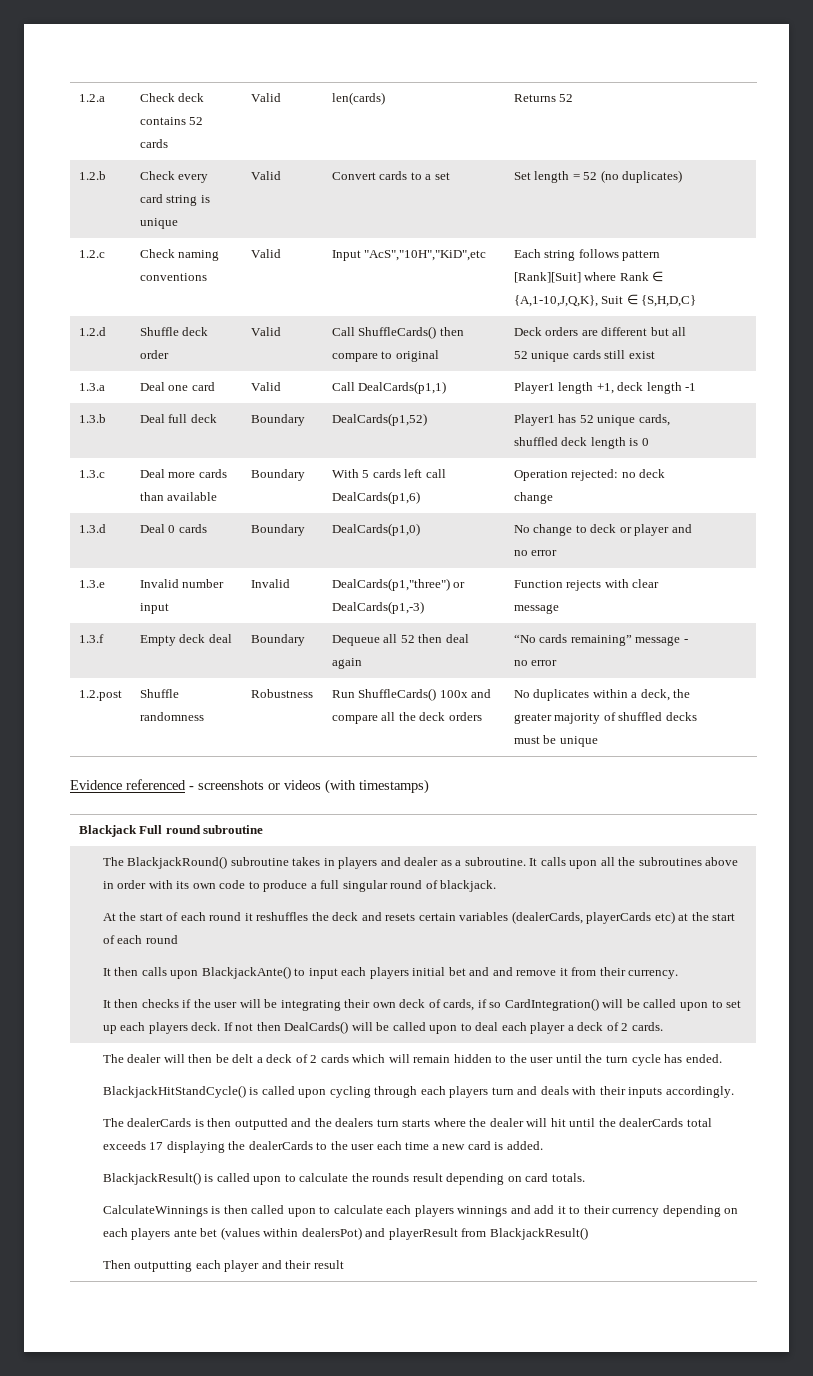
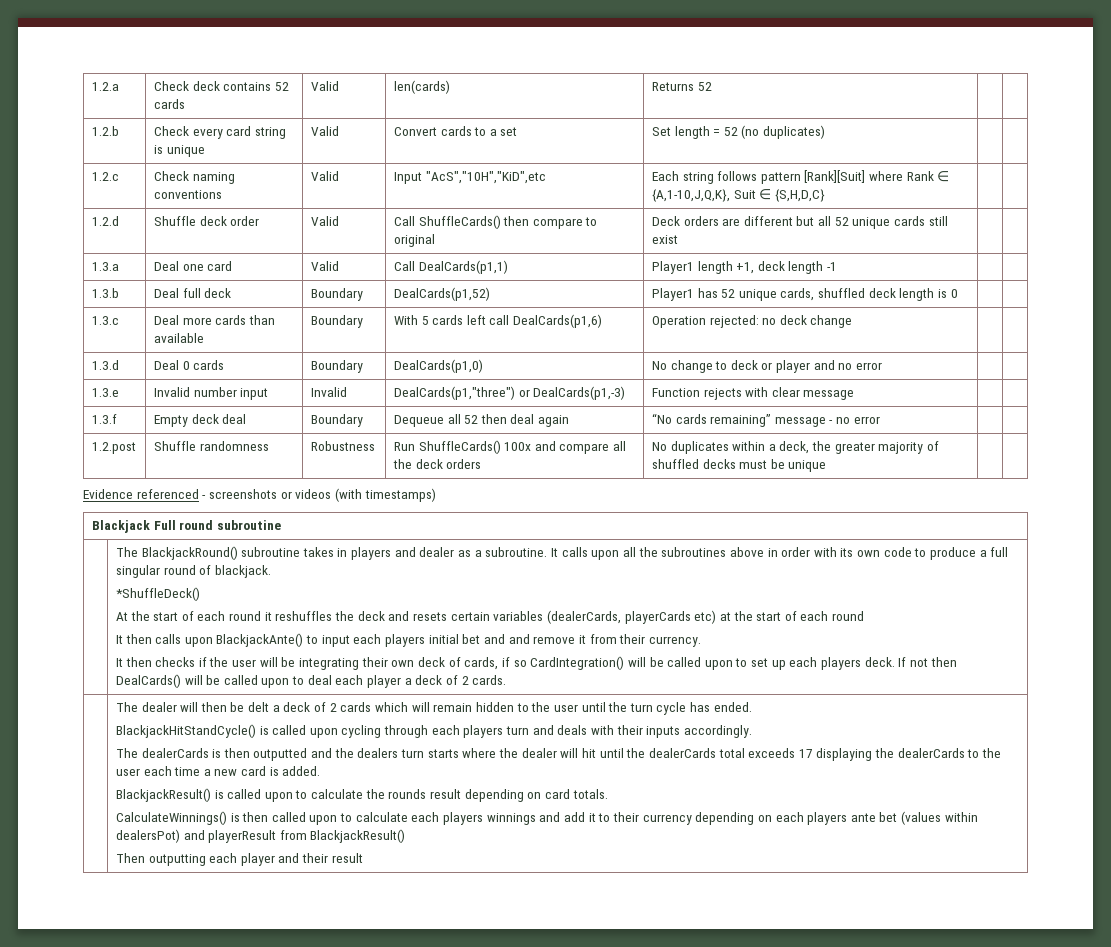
+ *ShuffleDeck()
- CalculateWinnings is then called upon to calculate each players winnings and add it to their currency depending on each players ante bet (values within dealersPot) and playerResult from BlackjackResult()
+ CalculateWinnings() is then called upon to calculate each players winnings and add it to their currency depending on each players ante bet (values within dealersPot) and playerResult from BlackjackResult()

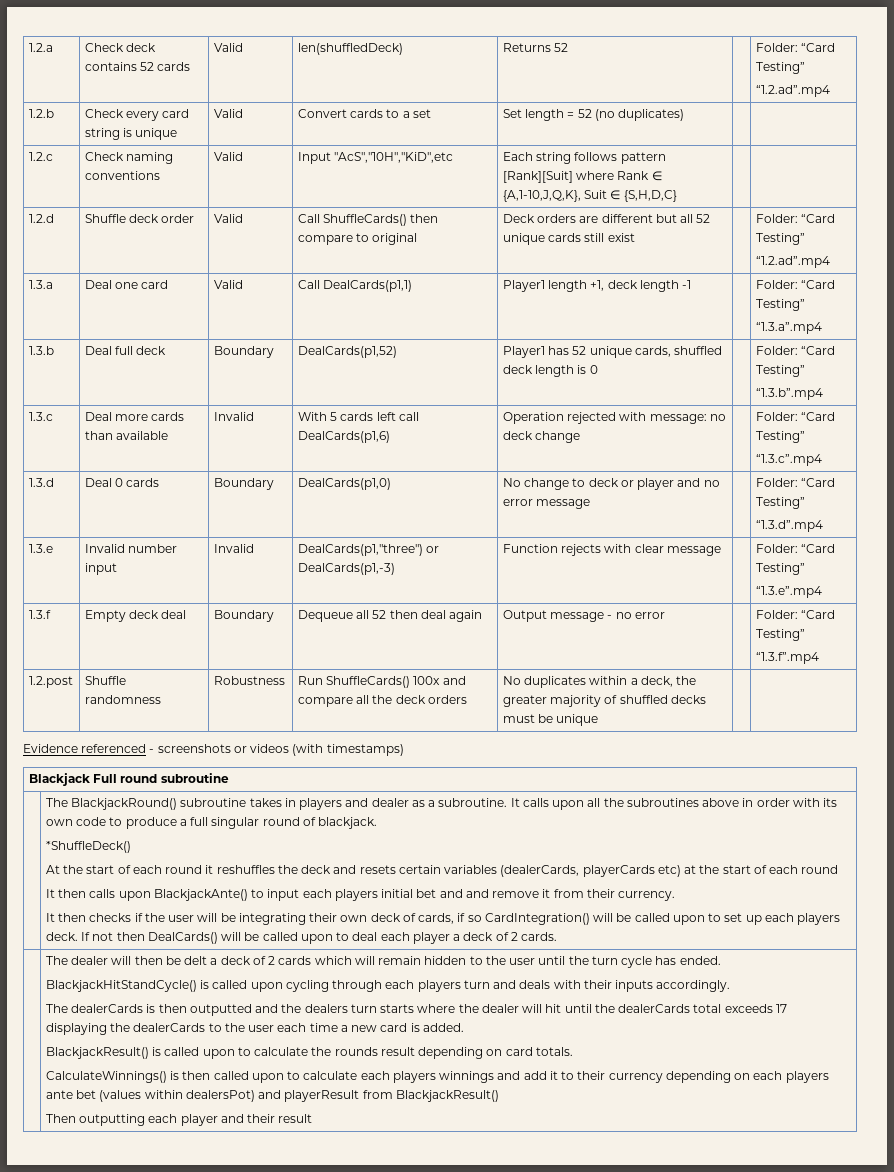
- 1.2.a | Check deck contains 52 cards | Valid | len(cards) | Returns 52 | |
+ 1.2.a | Check deck contains 52 cards | Valid | len(shuffledDeck) | Returns 52 | | Folder: “Card Testing”
+ “1.2.ad”.mp4
- 1.2.d | Shuffle deck order | Valid | Call ShuffleCards() then compare to original | Deck orders are different but all 52 unique cards still exist | |
+ 1.2.d | Shuffle deck order | Valid | Call ShuffleCards() then compare to original | Deck orders are different but all 52 unique cards still exist | | Folder: “Card Testing”
+ “1.2.ad”.mp4
- 1.3.a | Deal one card | Valid | Call DealCards(p1,1) | Player1 length +1, deck length -1 | |
+ 1.3.a | Deal one card | Valid | Call DealCards(p1,1) | Player1 length +1, deck length -1 | | Folder: “Card Testing”
+ “1.3.a”.mp4
- 1.3.b | Deal full deck | Boundary | DealCards(p1,52) | Player1 has 52 unique cards, shuffled deck length is 0 | |
+ 1.3.b | Deal full deck | Boundary | DealCards(p1,52) | Player1 has 52 unique cards, shuffled deck length is 0 | | Folder: “Card Testing”
+ “1.3.b”.mp4
- 1.3.c | Deal more cards than available | Boundary | With 5 cards left call DealCards(p1,6) | Operation rejected: no deck change | |
+ 1.3.c | Deal more cards than available | Invalid | With 5 cards left call DealCards(p1,6) | Operation rejected with message: no deck change | | Folder: “Card Testing”
+ “1.3.c”.mp4
- 1.3.d | Deal 0 cards | Boundary | DealCards(p1,0) | No change to deck or player and no error | |
+ 1.3.d | Deal 0 cards | Boundary | DealCards(p1,0) | No change to deck or player and no error message | | Folder: “Card Testing”
+ “1.3.d”.mp4
- 1.3.e | Invalid number input | Invalid | DealCards(p1,"three") or DealCards(p1,-3) | Function rejects with clear message | |
+ 1.3.e | Invalid number input | Invalid | DealCards(p1,"three") or DealCards(p1,-3) | Function rejects with clear message | | Folder: “Card Testing”
+ “1.3.e”.mp4
- 1.3.f | Empty deck deal | Boundary | Dequeue all 52 then deal again | “No cards remaining” message - no error | |
+ 1.3.f | Empty deck deal | Boundary | Dequeue all 52 then deal again | Output message - no error | | Folder: “Card Testing”
+ “1.3.f”.mp4

